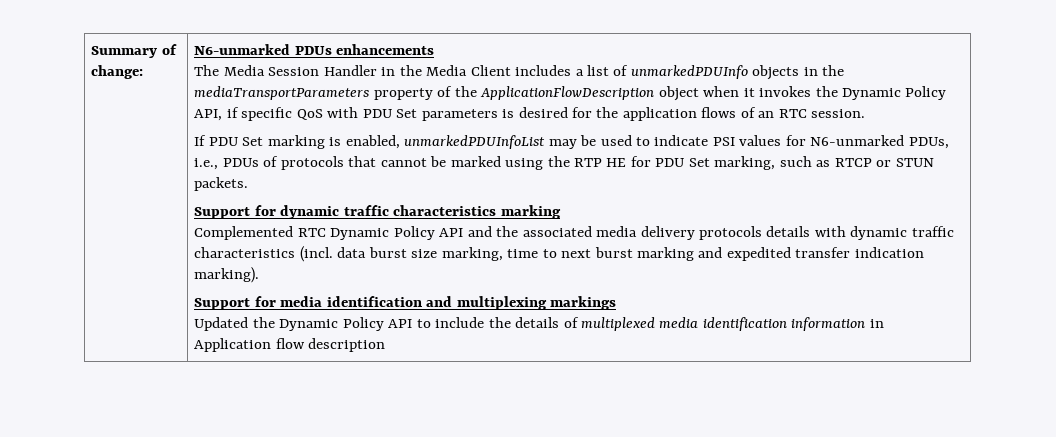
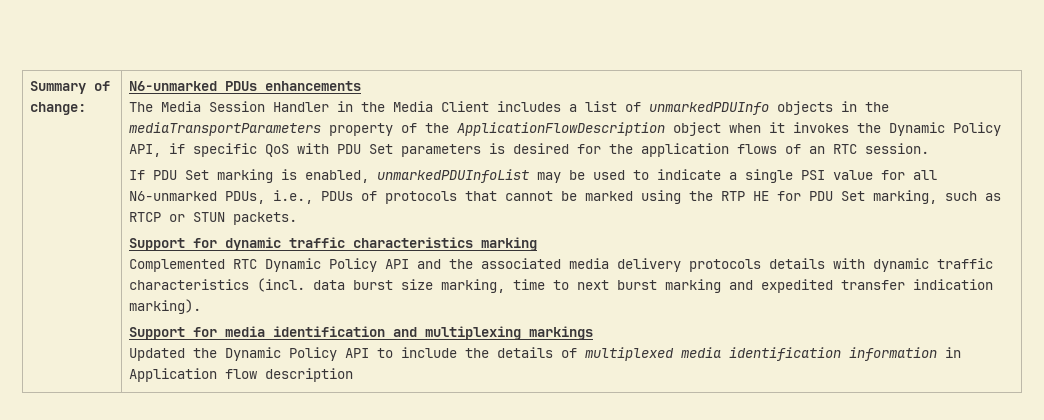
- If PDU Set marking is enabled, unmarkedPDUInfoList may be used to indicate PSI values for N6-unmarked PDUs, i.e., PDUs of protocols that cannot be marked using the RTP HE for PDU Set marking, such as RTCP or STUN packets.
+ If PDU Set marking is enabled, unmarkedPDUInfoList may be used to indicate a single PSI value for all N6-unmarked PDUs, i.e., PDUs of protocols that cannot be marked using the RTP HE for PDU Set marking, such as RTCP or STUN packets.

